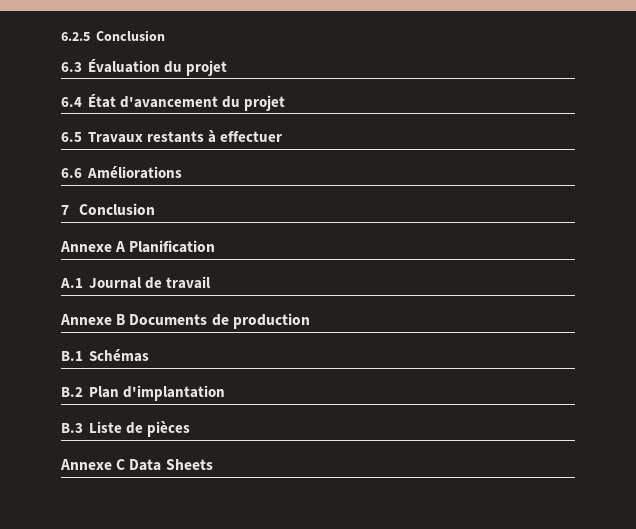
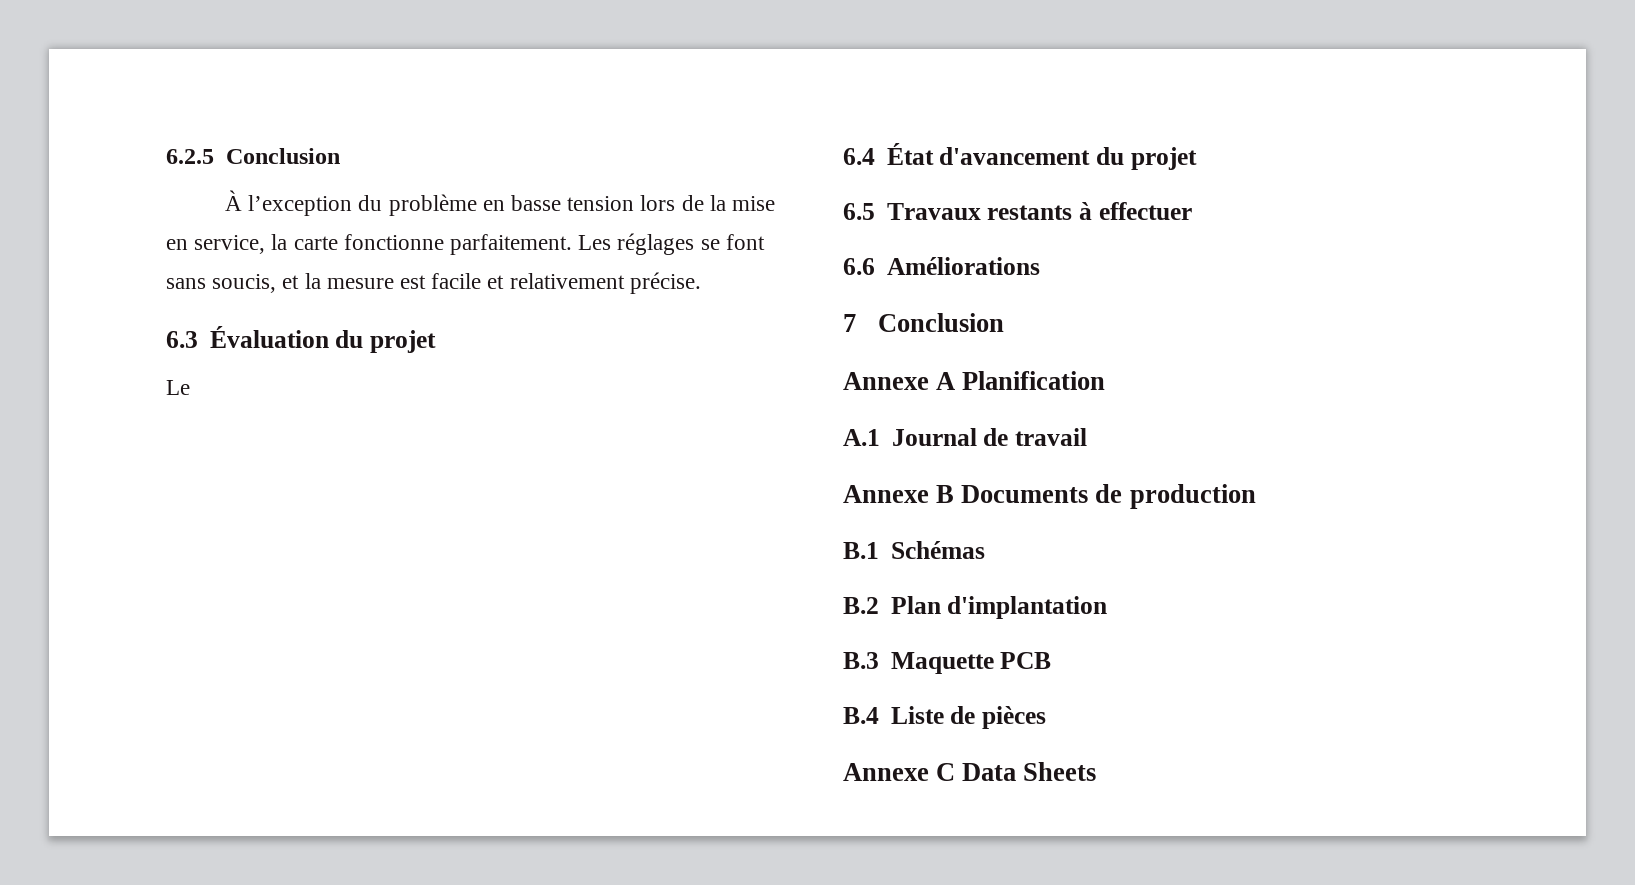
+ À l’exception du problème en basse tension lors de la mise en service, la carte fonctionne parfaitement. Les réglages se font sans soucis, et la mesure est facile et relativement précise.
+ Le
- B.3 Liste de pièces
+ B.3 Maquette PCB
+ B.4 Liste de pièces

